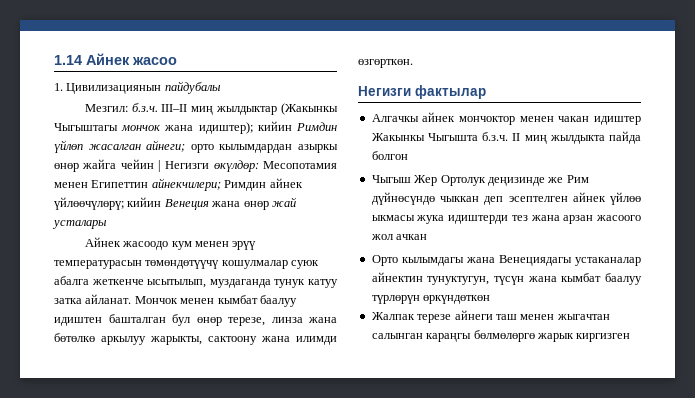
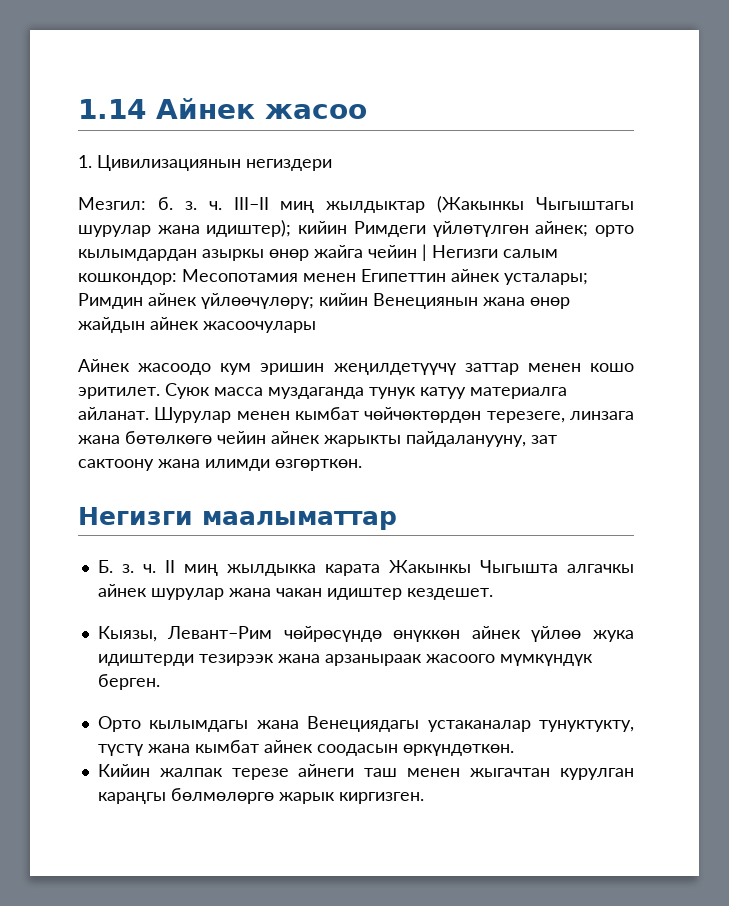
- 1. Цивилизациянын пайдубалы
+ 1. Цивилизациянын негиздери
- Мезгил: б.з.ч. III–II миң жылдыктар (Жакынкы Чыгыштагы мончок жана идиштер); кийин Римдин үйлөп жасалган айнеги; орто кылымдардан азыркы өнөр жайга чейин | Негизги өкүлдөр: Месопотамия менен Египеттин айнекчилери; Римдин айнек үйлөөчүлөрү; кийин Венеция жана өнөр жай усталары
+ Мезгил: б. з. ч. III–II миң жылдыктар (Жакынкы Чыгыштагы шурулар жана идиштер); кийин Римдеги үйлөтүлгөн айнек; орто кылымдардан азыркы өнөр жайга чейин | Негизги салым кошкондор: Месопотамия менен Египеттин айнек усталары; Римдин айнек үйлөөчүлөрү; кийин Венециянын жана өнөр жайдын айнек жасоочулары
- Айнек жасоодо кум менен эрүү температурасын төмөндөтүүчү кошулмалар суюк абалга жеткенче ысытылып, муздаганда тунук катуу затка айланат. Мончок менен кымбат баалуу идиштен башталган бул өнөр терезе, линза жана бөтөлкө аркылуу жарыкты, сактоону жана илимди өзгөрткөн.
+ Айнек жасоодо кум эришин жеңилдетүүчү заттар менен кошо эритилет. Суюк масса муздаганда тунук катуу материалга айланат. Шурулар менен кымбат чөйчөктөрдөн терезеге, линзага жана бөтөлкөгө чейин айнек жарыкты пайдаланууну, зат сактоону жана илимди өзгөрткөн.
- Негизги фактылар
- Алгачкы айнек мончоктор менен чакан идиштер Жакынкы Чыгышта б.з.ч. II миң жылдыкта пайда болгон
- Чыгыш Жер Ортолук деңизинде же Рим дүйнөсүндө чыккан деп эсептелген айнек үйлөө ыкмасы жука идиштерди тез жана арзан жасоого жол ачкан
+ Негизги маалыматтар
+ Б. з. ч. II миң жылдыкка карата Жакынкы Чыгышта алгачкы айнек шурулар жана чакан идиштер кездешет.
+ Кыязы, Левант–Рим чөйрөсүндө өнүккөн айнек үйлөө жука идиштерди тезирээк жана арзаныраак жасоого мүмкүндүк берген.
- Орто кылымдагы жана Венециядагы устаканалар айнектин тунуктугун, түсүн жана кымбат баалуу түрлөрүн өркүндөткөн
- Жалпак терезе айнеги таш менен жыгачтан салынган караңгы бөлмөлөргө жарык киргизген
+ Орто кылымдагы жана Венециядагы устаканалар тунуктукту, түстү жана кымбат айнек соодасын өркүндөткөн.
+ Кийин жалпак терезе айнеги таш менен жыгачтан курулган караңгы бөлмөлөргө жарык киргизген.

